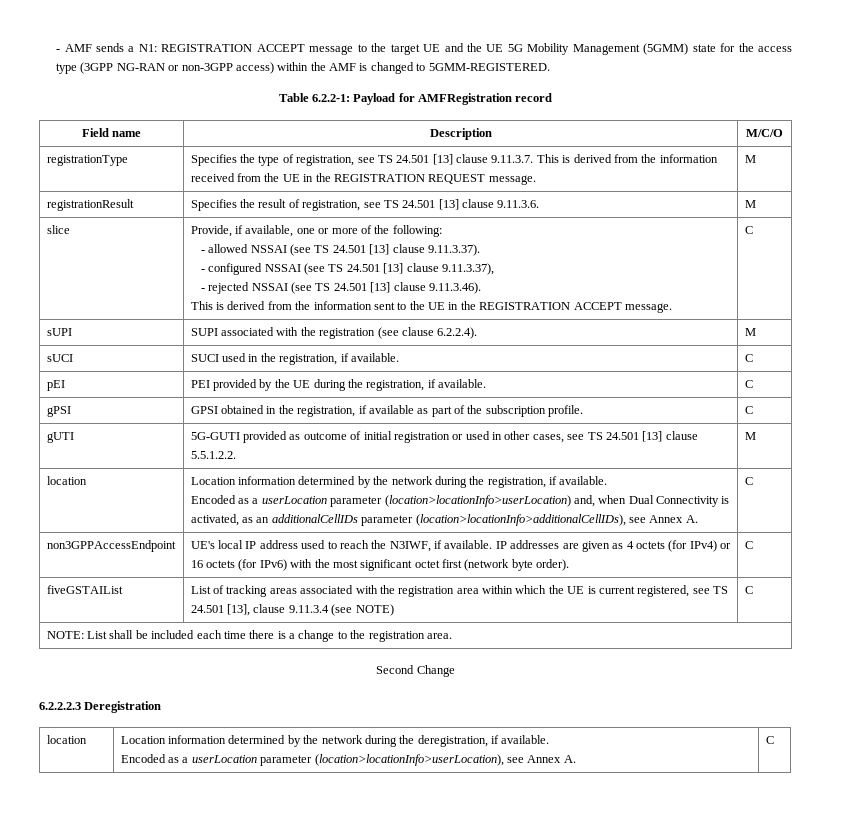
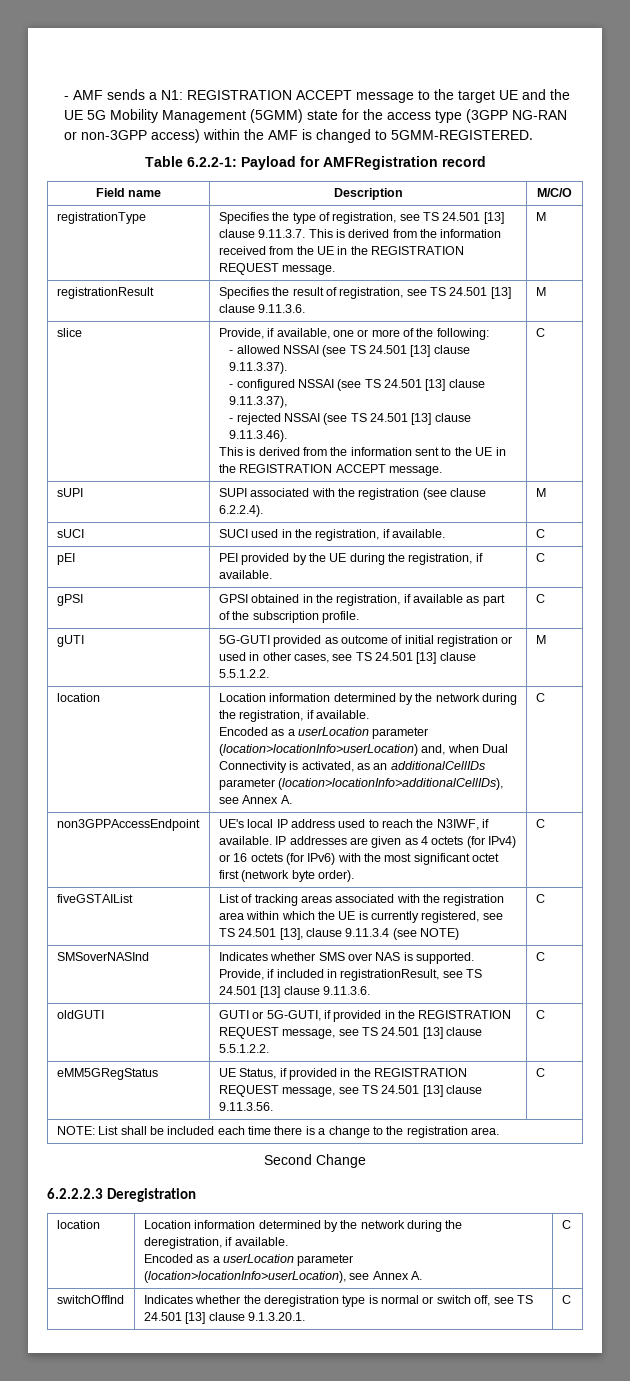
- fiveGSTAIList | List of tracking areas associated with the registration area within which the UE is current registered, see TS 24.501 [13], clause 9.11.3.4 (see NOTE) | C
+ fiveGSTAIList | List of tracking areas associated with the registration area within which the UE is currently registered, see TS 24.501 [13], clause 9.11.3.4 (see NOTE) | C
+ SMSoverNASInd | Indicates whether SMS over NAS is supported. Provide, if included in registrationResult, see TS 24.501 [13] clause 9.11.3.6. | C
+ oldGUTI | GUTI or 5G-GUTI, if provided in the REGISTRATION REQUEST message, see TS 24.501 [13] clause 5.5.1.2.2. | C
+ eMM5GRegStatus | UE Status, if provided in the REGISTRATION REQUEST message, see TS 24.501 [13] clause 9.11.3.56. | C
+ switchOffInd | Indicates whether the deregistration type is normal or switch off, see TS 24.501 [13] clause 9.1.3.20.1. | C

